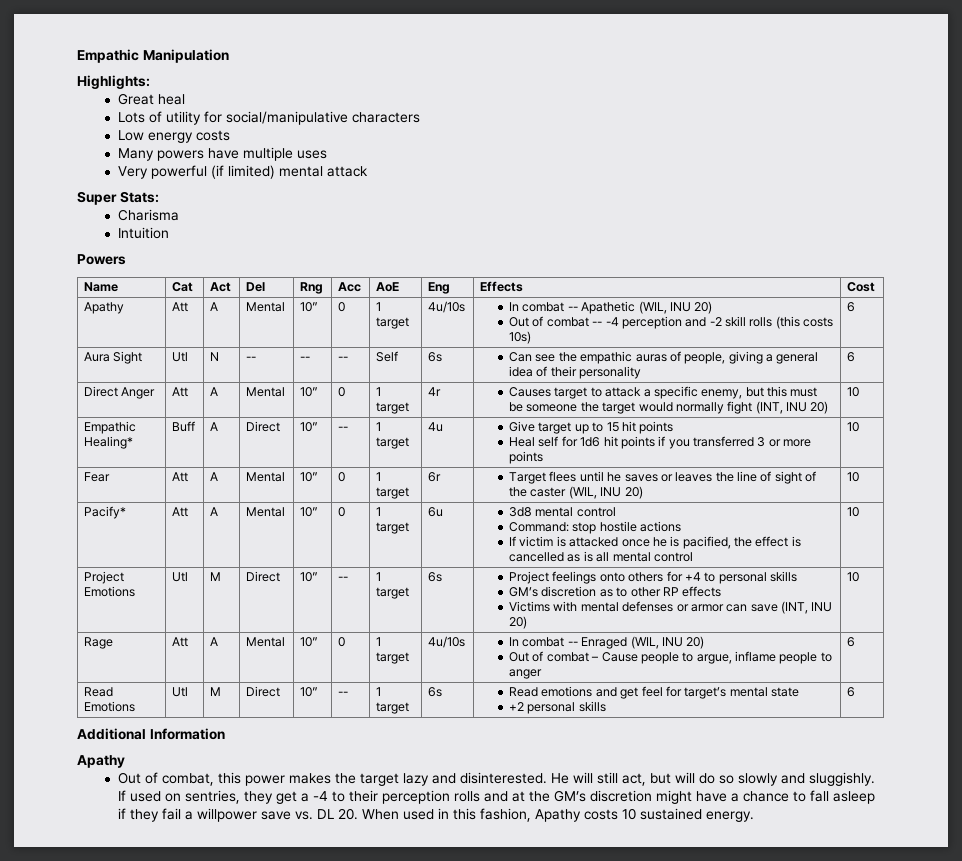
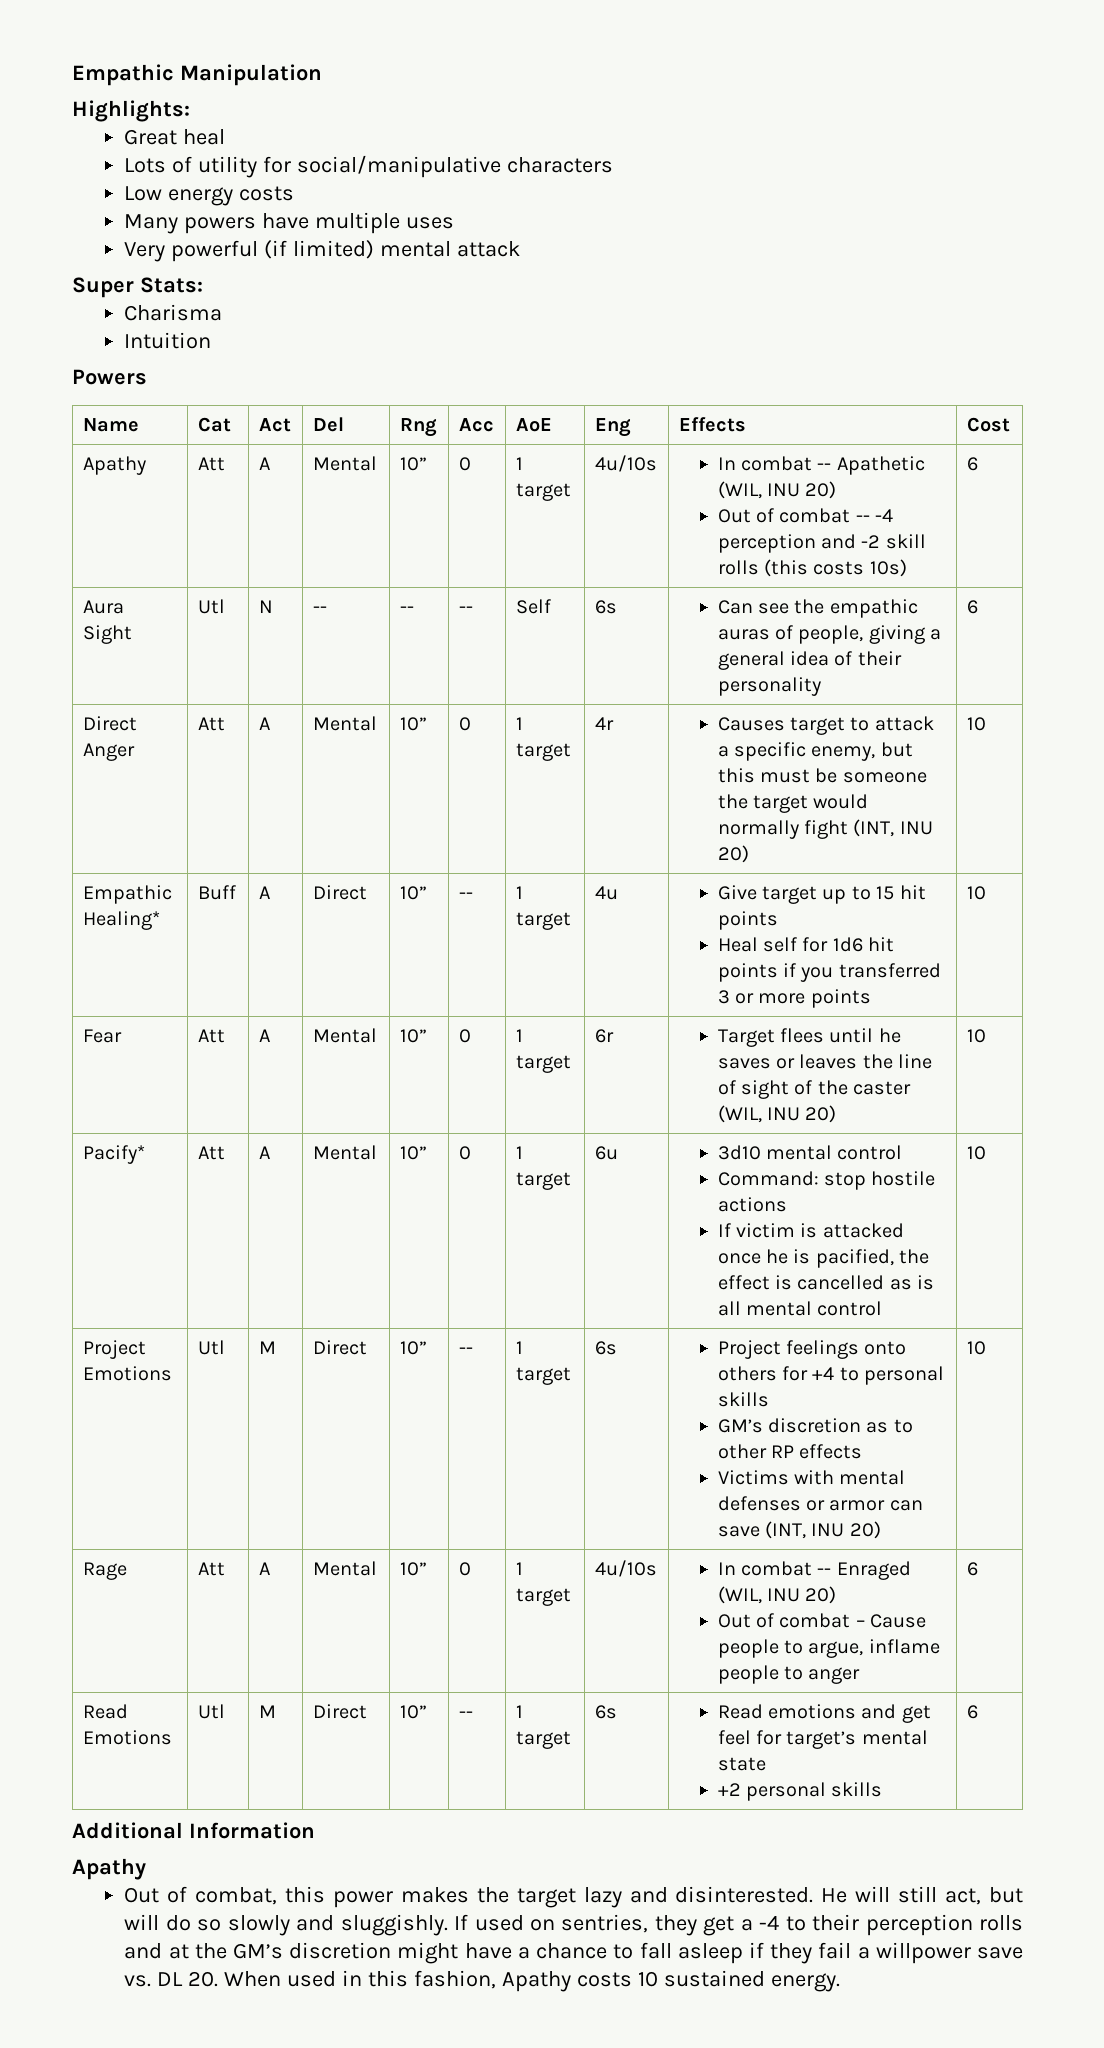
- Pacify* | Att | A | Mental | 10” | 0 | 1 target | 6u | 3d8 mental control
+ Pacify* | Att | A | Mental | 10” | 0 | 1 target | 6u | 3d10 mental control

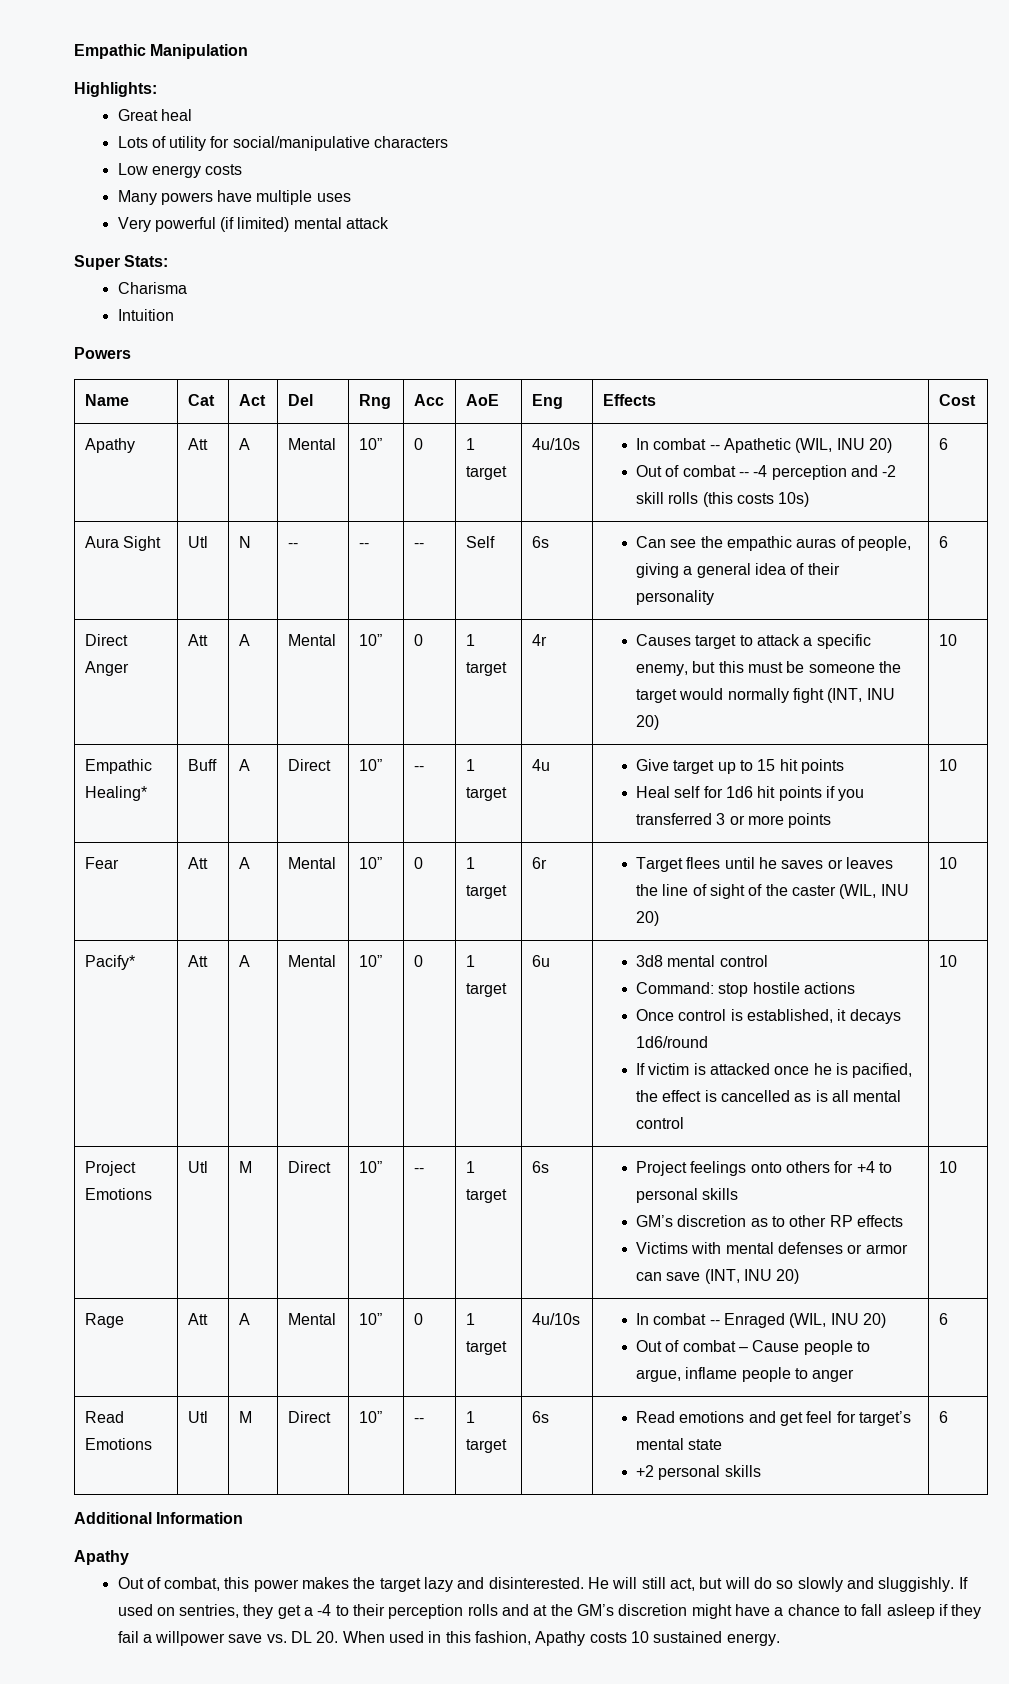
- 3d10 mental control
+ 3d8 mental control
+ Once control is established, it decays 1d6/round

